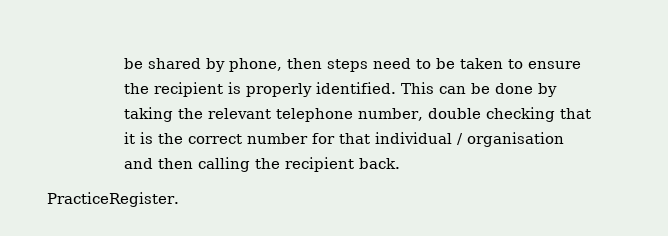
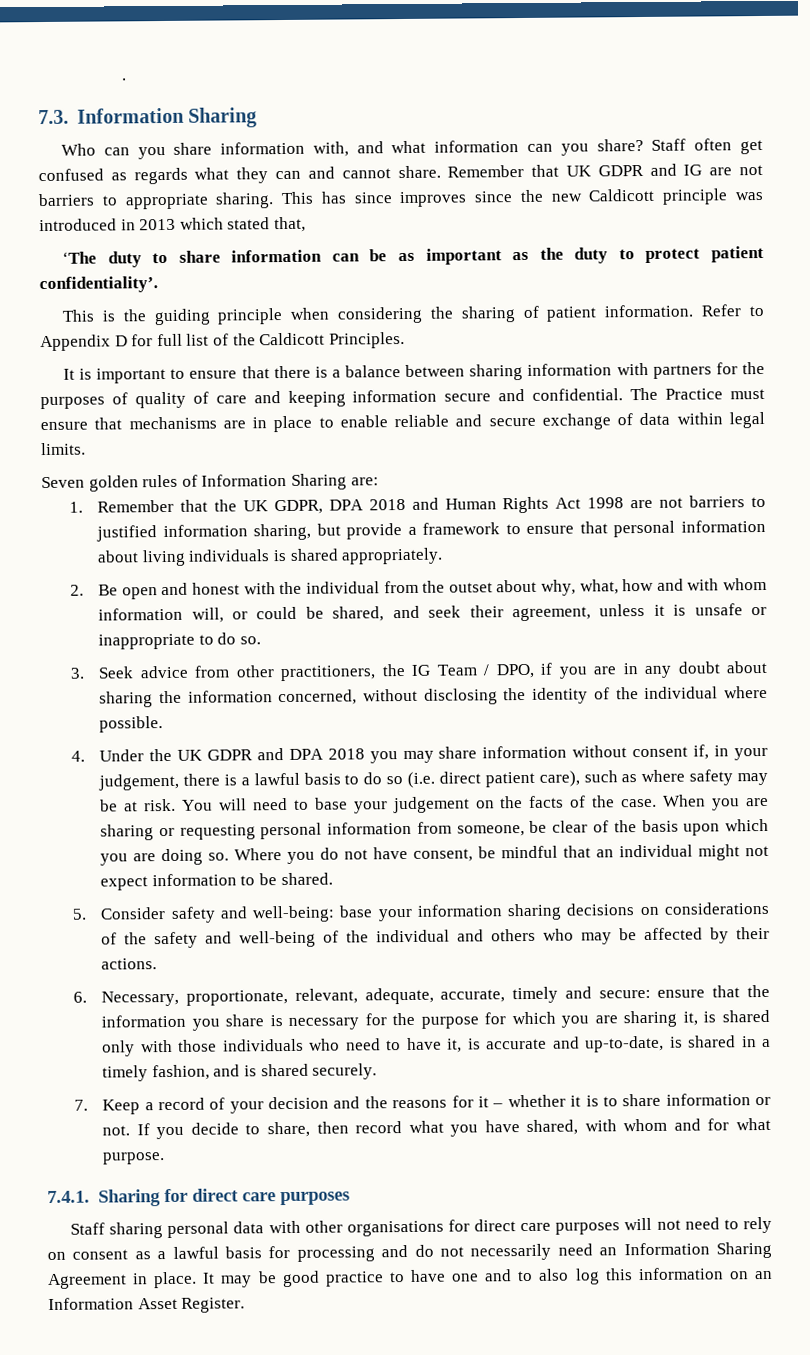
- be shared by phone, then steps need to be taken to ensure the recipient is properly identified. This can be done by taking the relevant telephone number, double checking that it is the correct number for that individual / organisation and then calling the recipient back.
- PracticeRegister.
+ .
+ 7.3. Information Sharing
+ Who can you share information with, and what information can you share? Staff often get confused as regards what they can and cannot share. Remember that UK GDPR and IG are not barriers to appropriate sharing. This has since improves since the new Caldicott principle was introduced in 2013 which stated that,
+ ‘The duty to share information can be as important as the duty to protect patient confidentiality’.
+ This is the guiding principle when considering the sharing of patient information. Refer to Appendix D for full list of the Caldicott Principles.
+ It is important to ensure that there is a balance between sharing information with partners for the purposes of quality of care and keeping information secure and confidential. The Practice must ensure that mechanisms are in place to enable reliable and secure exchange of data within legal limits.
+ Seven golden rules of Information Sharing are:
+ 1. Remember that the UK GDPR, DPA 2018 and Human Rights Act 1998 are not barriers to justified information sharing, but provide a framework to ensure that personal information about living individuals is shared appropriately.
+ 2. Be open and honest with the individual from the outset about why, what, how and with whom information will, or could be shared, and seek their agreement, unless it is unsafe or inappropriate to do so.
+ 3. Seek advice from other practitioners, the IG Team / DPO, if you are in any doubt about sharing the information concerned, without disclosing the identity of the individual where possible.
+ 4. Under the UK GDPR and DPA 2018 you may share information without consent if, in your judgement, there is a lawful basis to do so (i.e. direct patient care), such as where safety may be at risk. You will need to base your judgement on the facts of the case. When you are sharing or requesting personal information from someone, be clear of the basis upon which you are doing so. Where you do not have consent, be mindful that an individual might not expect information to be shared.
+ 5. Consider safety and well-being: base your information sharing decisions on considerations of the safety and well-being of the individual and others who may be affected by their actions.
+ 6. Necessary, proportionate, relevant, adequate, accurate, timely and secure: ensure that the information you share is necessary for the purpose for which you are sharing it, is shared only with those individuals who need to have it, is accurate and up-to-date, is shared in a timely fashion, and is shared securely.
+ 7. Keep a record of your decision and the reasons for it – whether it is to share information or not. If you decide to share, then record what you have shared, with whom and for what purpose.
+ 7.4.1. Sharing for direct care purposes
+ Staff sharing personal data with other organisations for direct care purposes will not need to rely on consent as a lawful basis for processing and do not necessarily need an Information Sharing Agreement in place. It may be good practice to have one and to also log this information on an Information Asset Register.

